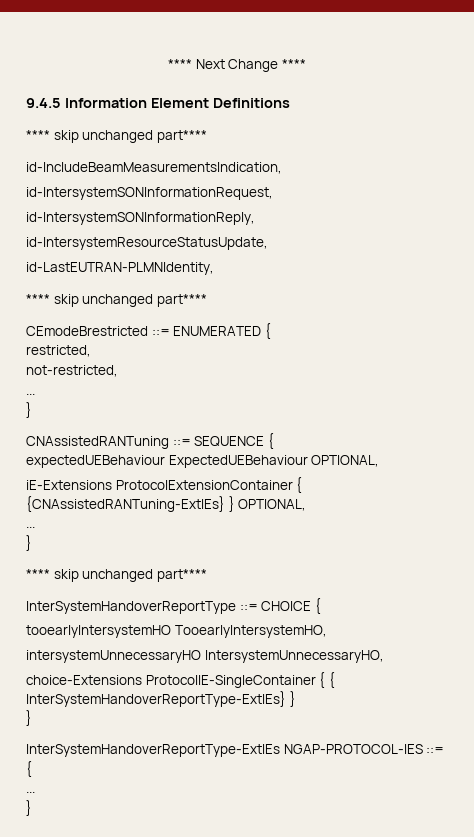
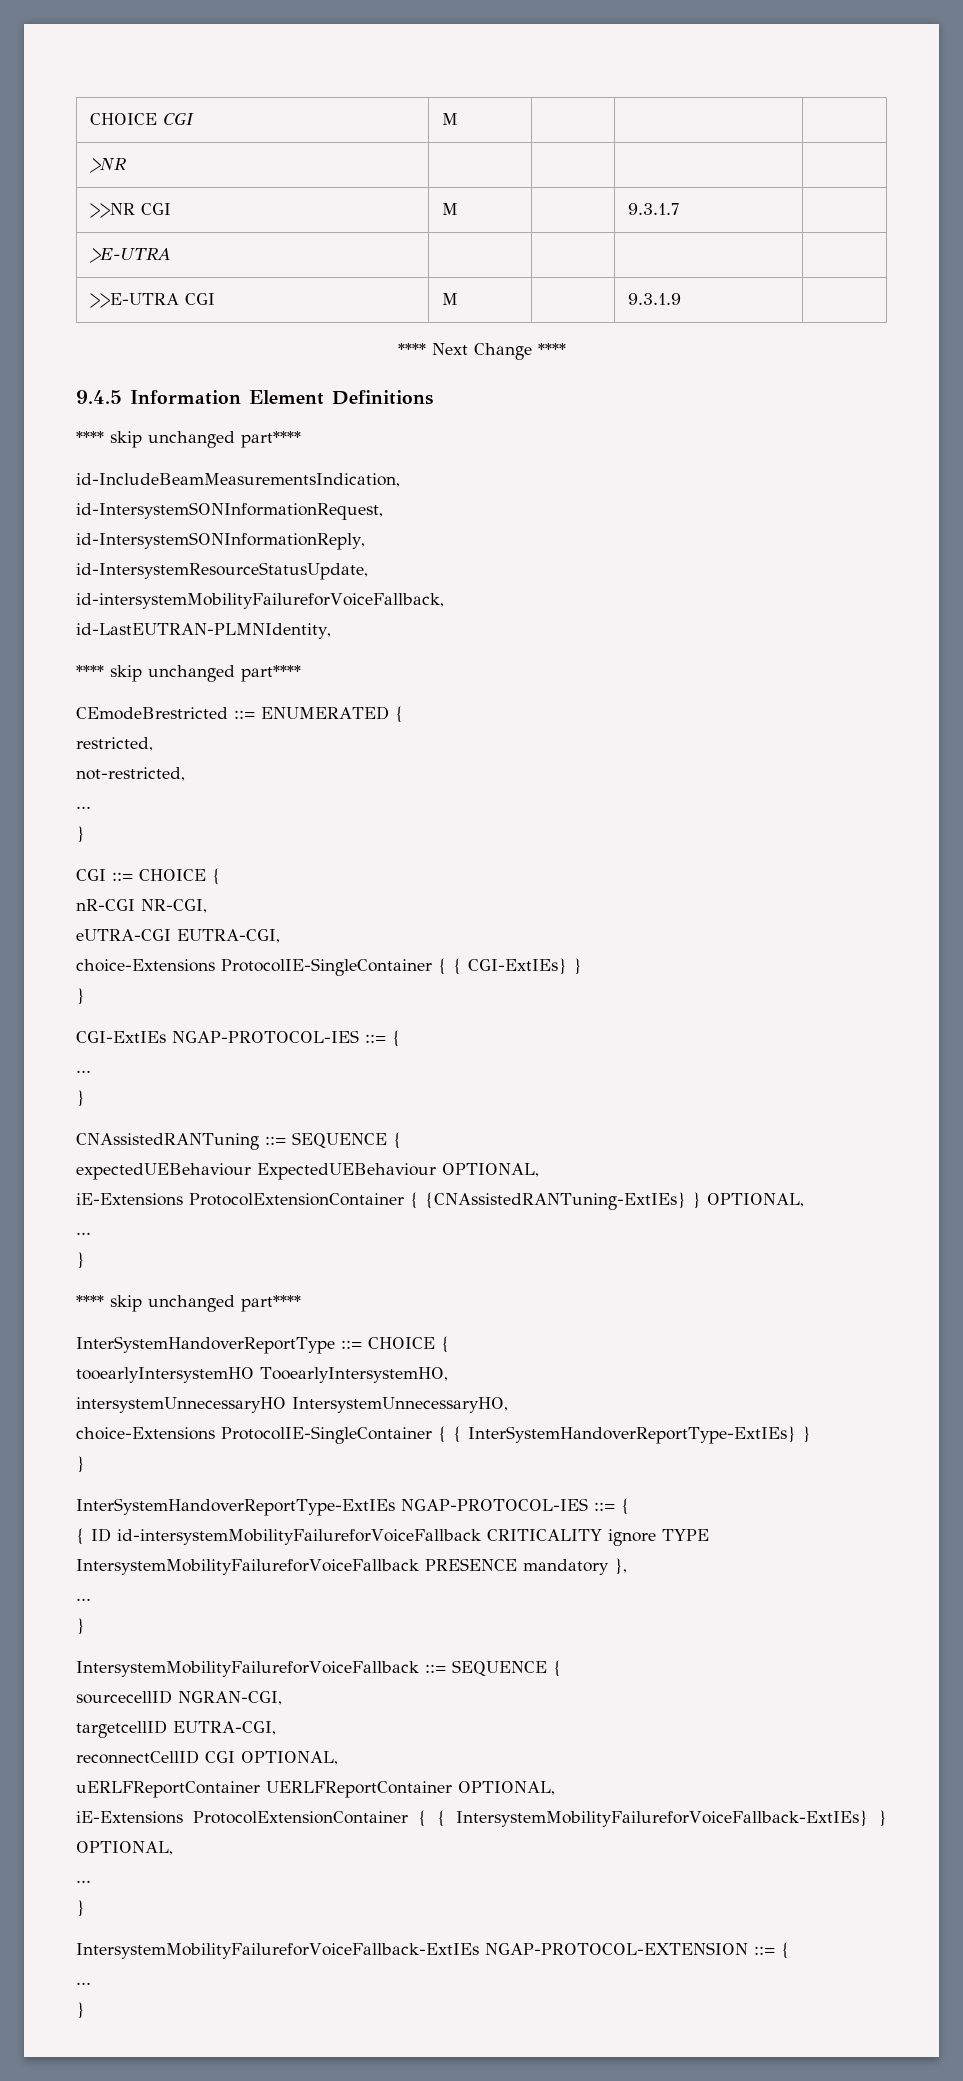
+ CHOICE CGI | M | | |
+ >NR | | | |
+ >>NR CGI | M | | 9.3.1.7 |
+ >E-UTRA | | | |
+ >>E-UTRA CGI | M | | 9.3.1.9 |
+ id-intersystemMobilityFailureforVoiceFallback,
+ CGI ::= CHOICE {
+ nR-CGI NR-CGI,
+ eUTRA-CGI EUTRA-CGI,
+ choice-Extensions ProtocolIE-SingleContainer { { CGI-ExtIEs} }
+ }
+ CGI-ExtIEs NGAP-PROTOCOL-IES ::= {
+ ...
+ }
+ { ID id-intersystemMobilityFailureforVoiceFallback CRITICALITY ignore TYPE IntersystemMobilityFailureforVoiceFallback PRESENCE mandatory },
+ ...
+ }
+ IntersystemMobilityFailureforVoiceFallback ::= SEQUENCE {
+ sourcecellID NGRAN-CGI,
+ targetcellID EUTRA-CGI,
+ reconnectCellID CGI OPTIONAL,
+ uERLFReportContainer UERLFReportContainer OPTIONAL,
+ iE-Extensions ProtocolExtensionContainer { { IntersystemMobilityFailureforVoiceFallback-ExtIEs} } OPTIONAL,
+ ...
+ }
+ IntersystemMobilityFailureforVoiceFallback-ExtIEs NGAP-PROTOCOL-EXTENSION ::= {

